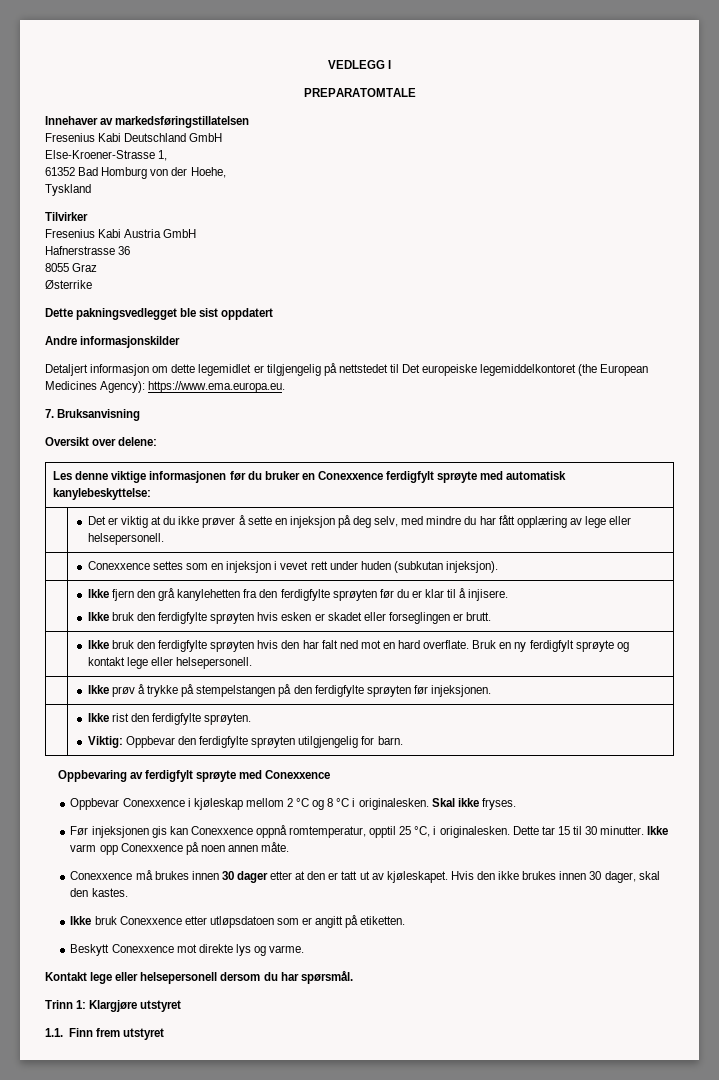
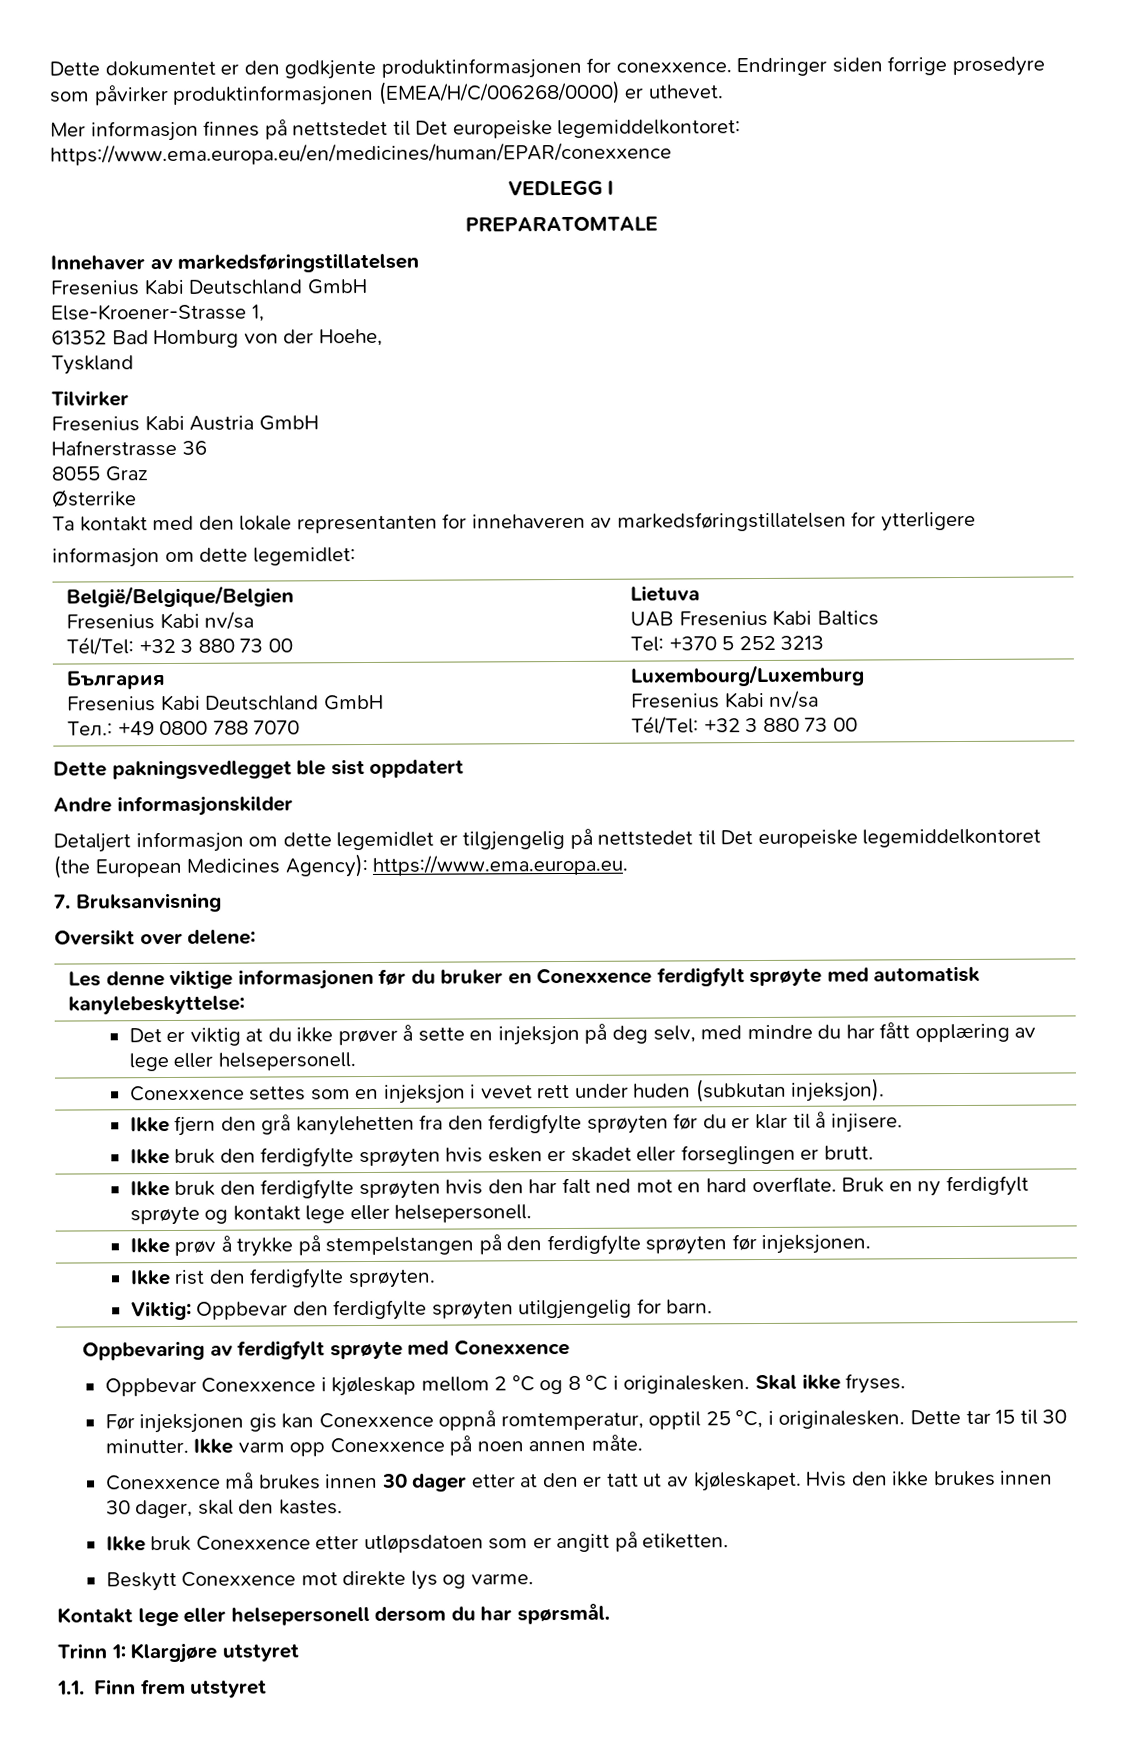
+ Dette dokumentet er den godkjente produktinformasjonen for conexxence. Endringer siden forrige prosedyre som påvirker produktinformasjonen (EMEA/H/C/006268/0000) er uthevet.
+ Mer informasjon finnes på nettstedet til Det europeiske legemiddelkontoret: https://www.ema.europa.eu/en/medicines/human/EPAR/conexxence
+ Ta kontakt med den lokale representanten for innehaveren av markedsføringstillatelsen for ytterligere
+ informasjon om dette legemidlet:
+ België/Belgique/Belgien
+ Fresenius Kabi nv/sa
+ Tél/Tel: +32 3 880 73 00 | Lietuva
+ UAB Fresenius Kabi Baltics
+ Tel: +370 5 252 3213
+ България
+ Fresenius Kabi Deutschland GmbH
+ Тел.: +49 0800 788 7070 | Luxembourg/Luxemburg
+ Fresenius Kabi nv/sa
+ Tél/Tel: +32 3 880 73 00

